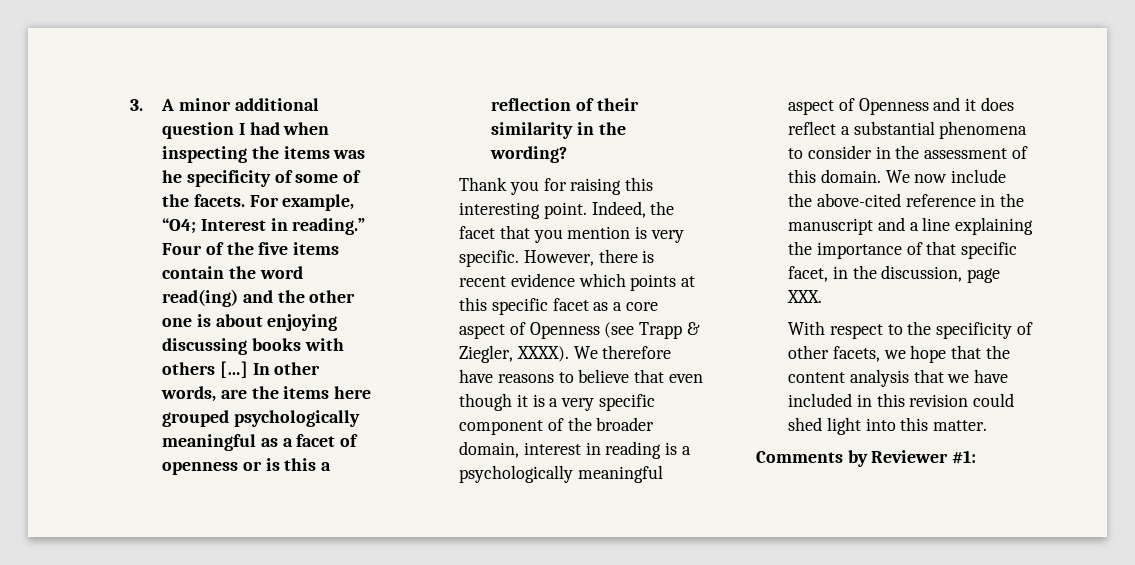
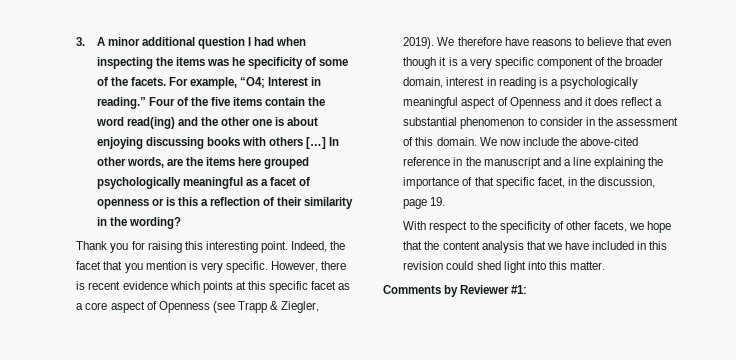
- However, there is recent evidence which points at this specific facet as a core aspect of Openness (see Trapp & Ziegler, XXXX).
+ However, there is recent evidence which points at this specific facet as a core aspect of Openness (see Trapp & Ziegler, 2019).
- We therefore have reasons to believe that even though it is a very specific component of the broader domain, interest in reading is a psychologically meaningful aspect of Openness and it does reflect a substantial phenomena to consider in the assessment of this domain.
+ We therefore have reasons to believe that even though it is a very specific component of the broader domain, interest in reading is a psychologically meaningful aspect of Openness and it does reflect a substantial phenomenon to consider in the assessment of this domain.
- We now include the above-cited reference in the manuscript and a line explaining the importance of that specific facet, in the discussion, page XXX.
+ We now include the above-cited reference in the manuscript and a line explaining the importance of that specific facet, in the discussion, page 19.

